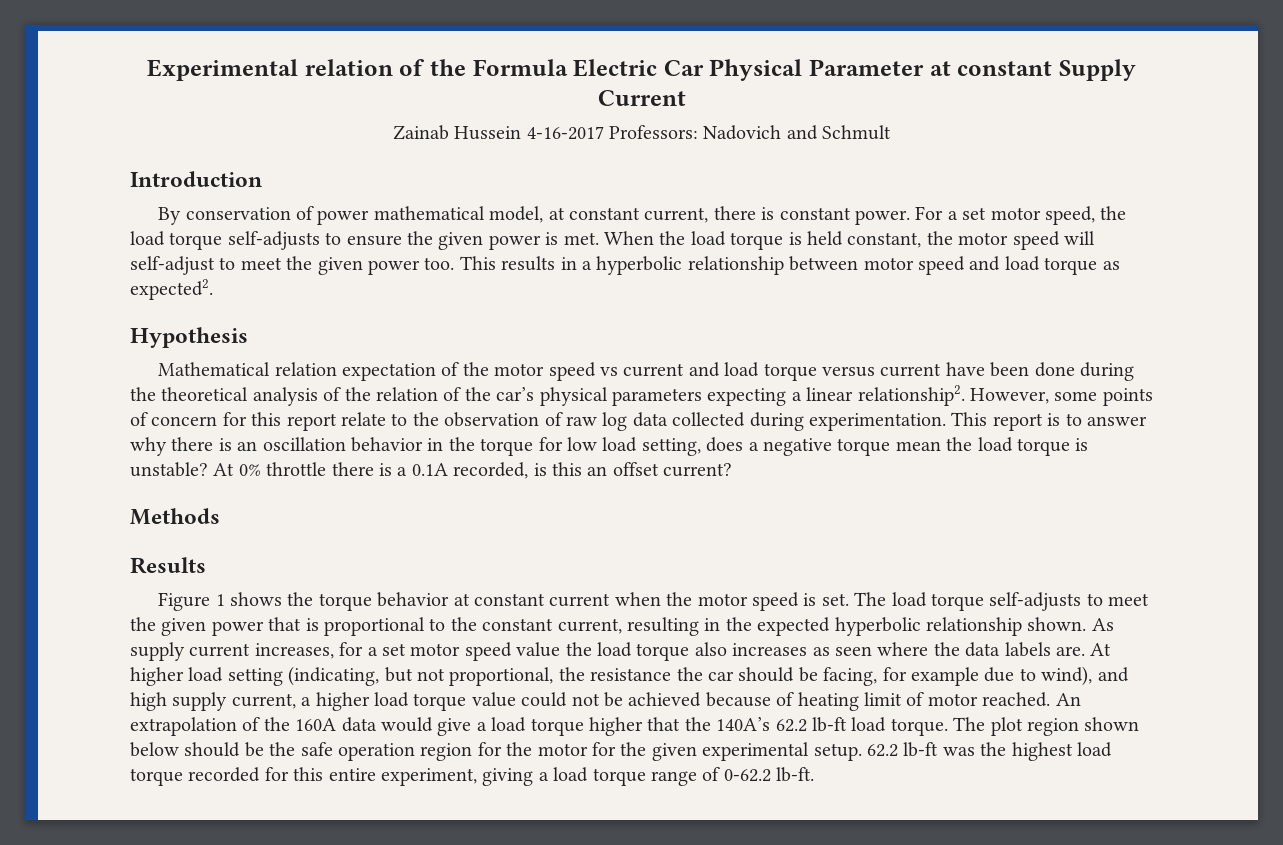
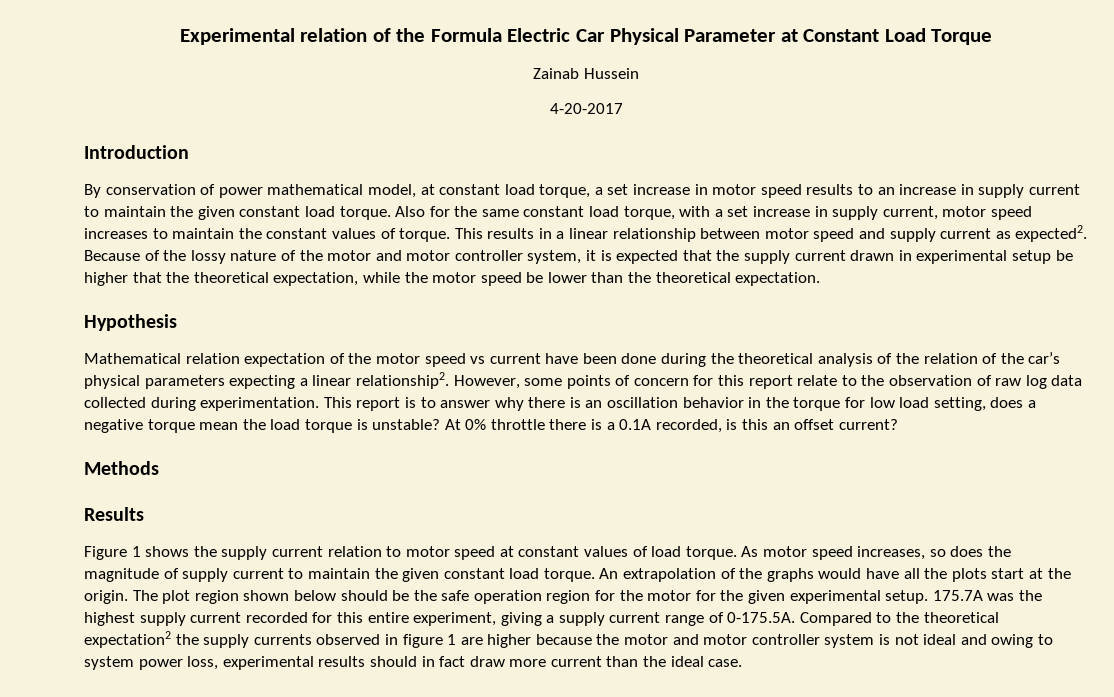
- Experimental relation of the Formula Electric Car Physical Parameter at constant Supply Current
+ Experimental relation of the Formula Electric Car Physical Parameter at Constant Load Torque
- Zainab Hussein 4-16-2017 Professors: Nadovich and Schmult
+ Zainab Hussein
+ 4-20-2017
- By conservation of power mathematical model, at constant current, there is constant power. For a set motor speed, the load torque self-adjusts to ensure the given power is met. When the load torque is held constant, the motor speed will self-adjust to meet the given power too.
+ By conservation of power mathematical model, at constant load torque, a set increase in motor speed results to an increase in supply current to maintain the given constant load torque. Also for the same constant load torque, with a set increase in supply current, motor speed increases to maintain the constant values of torque.
- This results in a hyperbolic relationship between motor speed and load torque as expected2.
+ This results in a linear relationship between motor speed and supply current as expected2. Because of the lossy nature of the motor and motor controller system, it is expected that the supply current drawn in experimental setup be higher that the theoretical expectation, while the motor speed be lower than the theoretical expectation.
- Mathematical relation expectation of the motor speed vs current and load torque versus current have been done during the theoretical analysis of the relation of the car’s physical parameters expecting a linear relationship2.
+ Mathematical relation expectation of the motor speed vs current have been done during the theoretical analysis of the relation of the car’s physical parameters expecting a linear relationship2.
- Figure 1 shows the torque behavior at constant current when the motor speed is set. The load torque self-adjusts to meet the given power that is proportional to the constant current, resulting in the expected hyperbolic relationship shown. As supply current increases, for a set motor speed value the load torque also increases as seen where the data labels are. At higher load setting (indicating, but not proportional, the resistance the car should be facing, for example due to wind), and high supply current, a higher load torque value could not be achieved because of heating limit of motor reached. An extrapolation of the 160A data would give a load torque higher that the 140A’s 62.2 lb-ft load torque.
+ Figure 1 shows the supply current relation to motor speed at constant values of load torque. As motor speed increases, so does the magnitude of supply current to maintain the given constant load torque. An extrapolation of the graphs would have all the plots start at the origin.
- 62.2 lb-ft was the highest load torque recorded for this entire experiment, giving a load torque range of 0-62.2 lb-ft.
+ 175.7A was the highest supply current recorded for this entire experiment, giving a supply current range of 0-175.5A. Compared to the theoretical expectation2 the supply currents observed in figure 1 are higher because the motor and motor controller system is not ideal and owing to system power loss, experimental results should in fact draw more current than the ideal case.

